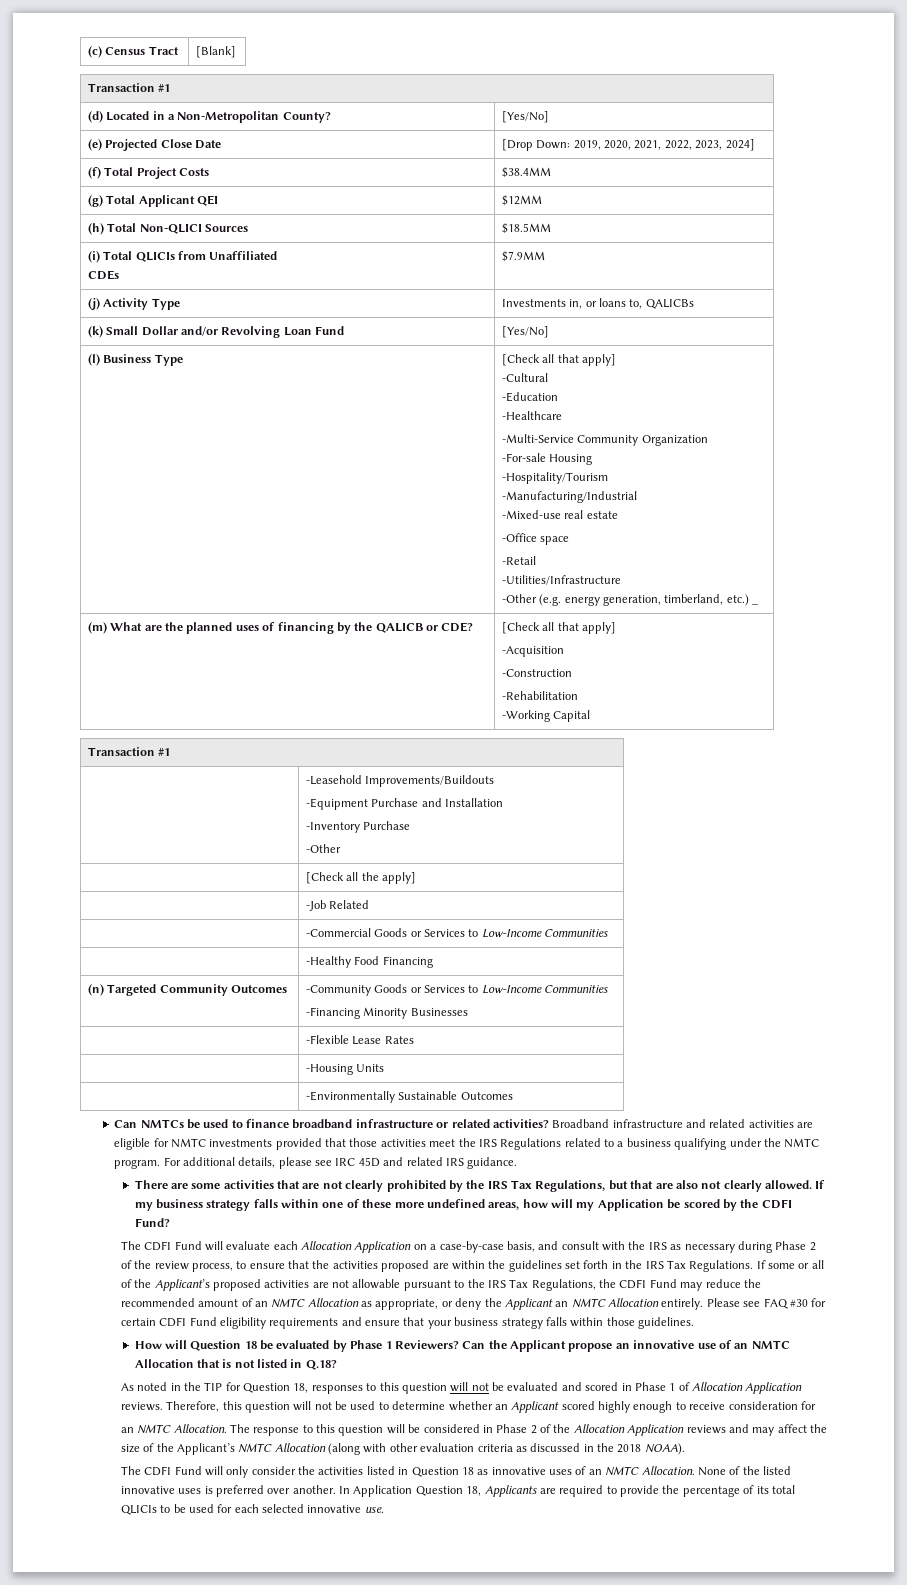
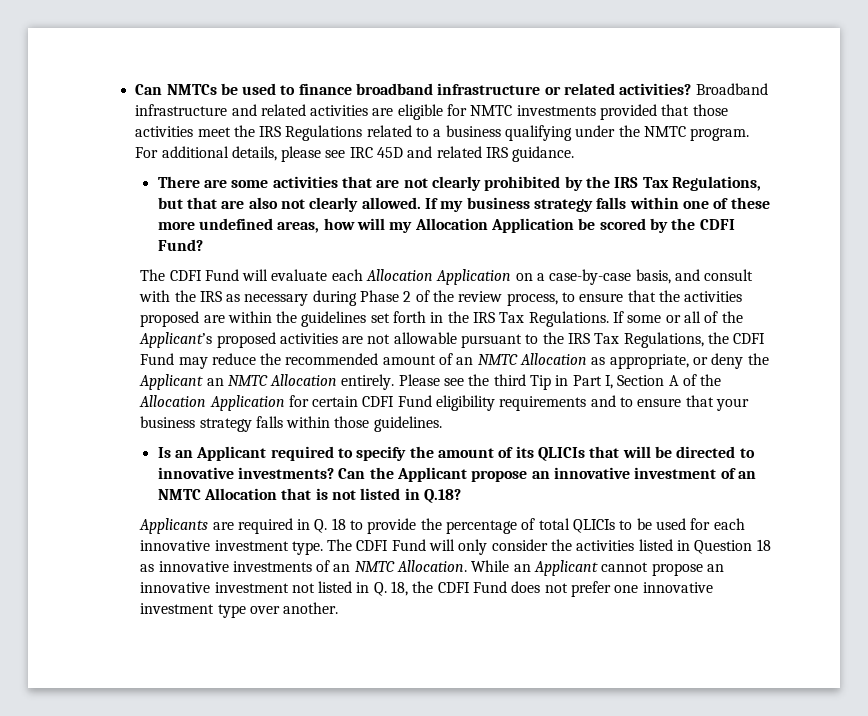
- (c) Census Tract | [Blank]
- Transaction #1
- (d) Located in a Non-Metropolitan County? | [Yes/No]
- (e) Projected Close Date | [Drop Down: 2019, 2020, 2021, 2022, 2023, 2024]
- (f) Total Project Costs | $38.4MM
- (g) Total Applicant QEI | $12MM
- (h) Total Non-QLICI Sources | $18.5MM
- (i) Total QLICIs from Unaffiliated
- CDEs | $7.9MM
- (j) Activity Type | Investments in, or loans to, QALICBs
- (k) Small Dollar and/or Revolving Loan Fund | [Yes/No]
- (l) Business Type | [Check all that apply]
- -Cultural
- -Education
- -Healthcare
- -Multi-Service Community Organization
- -For-sale Housing
- -Hospitality/Tourism
- -Manufacturing/Industrial
- -Mixed-use real estate
- -Office space
- -Retail
- -Utilities/Infrastructure
- -Other (e.g. energy generation, timberland, etc.) _
- (m) What are the planned uses of financing by the QALICB or CDE? | [Check all that apply]
- -Acquisition
- -Construction
- -Rehabilitation
- -Working Capital
- Transaction #1
- | -Leasehold Improvements/Buildouts
- -Equipment Purchase and Installation
- -Inventory Purchase
- -Other
- | [Check all the apply]
- | -Job Related
- | -Commercial Goods or Services to Low-Income Communities
- | -Healthy Food Financing
- (n) Targeted Community Outcomes | -Community Goods or Services to Low-Income Communities
- -Financing Minority Businesses
- | -Flexible Lease Rates
- | -Housing Units
- | -Environmentally Sustainable Outcomes
- If my business strategy falls within one of these more undefined areas, how will my Application be scored by the CDFI Fund?
+ If my business strategy falls within one of these more undefined areas, how will my Allocation Application be scored by the CDFI Fund?
- Please see FAQ #30 for certain CDFI Fund eligibility requirements and ensure that your business strategy falls within those guidelines.
+ Please see the third Tip in Part I, Section A of the Allocation Application for certain CDFI Fund eligibility requirements and to ensure that your business strategy falls within those guidelines.
- How will Question 18 be evaluated by Phase 1 Reviewers?
+ Is an Applicant required to specify the amount of its QLICIs that will be directed to innovative investments?
- Can the Applicant propose an innovative use of an NMTC Allocation that is not listed in Q.18?
+ Can the Applicant propose an innovative investment of an NMTC Allocation that is not listed in Q.18?
- As noted in the TIP for Question 18, responses to this question will not be evaluated and scored in Phase 1 of Allocation Application reviews. Therefore, this question will not be used to determine whether an Applicant scored highly enough to receive consideration for
- an NMTC Allocation. The response to this question will be considered in Phase 2 of the Allocation Application reviews and may affect the size of the Applicant’s NMTC Allocation (along with other evaluation criteria as discussed in the 2018 NOAA).
- The CDFI Fund will only consider the activities listed in Question 18 as innovative uses of an NMTC Allocation.
+ Applicants are required in Q. 18 to provide the percentage of total QLICIs to be used for each innovative investment type. The CDFI Fund will only consider the activities listed in Question 18 as innovative investments of an NMTC Allocation.
- None of the listed innovative uses is preferred over another. In Application Question 18, Applicants are required to provide the percentage of its total QLICIs to be used for each selected innovative use.
+ While an Applicant cannot propose an innovative investment not listed in Q. 18, the CDFI Fund does not prefer one innovative investment type over another.

